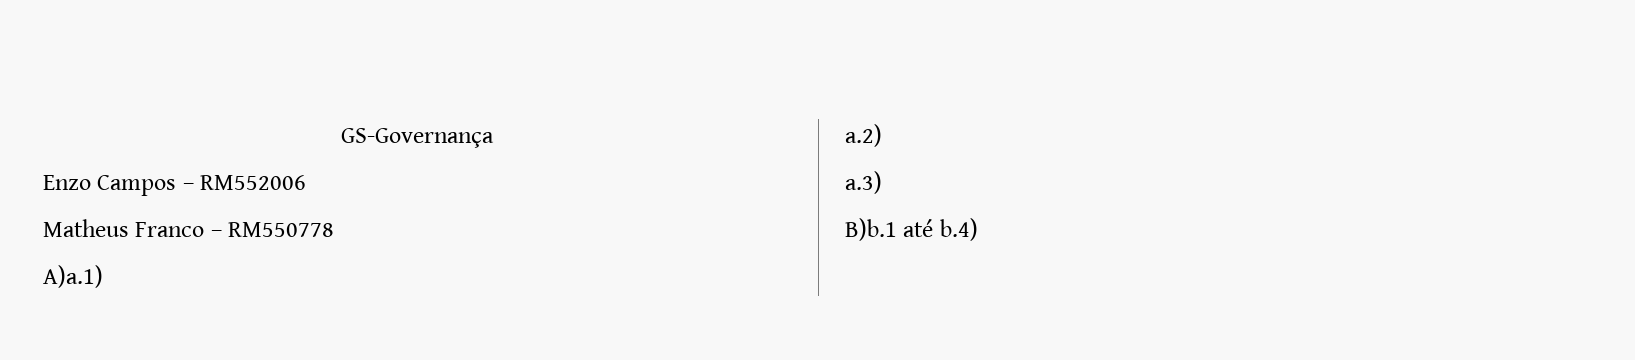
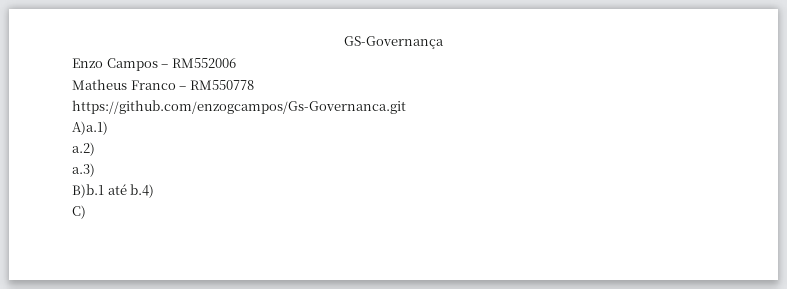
+ https://github.com/enzogcampos/Gs-Governanca.git
+ C)

